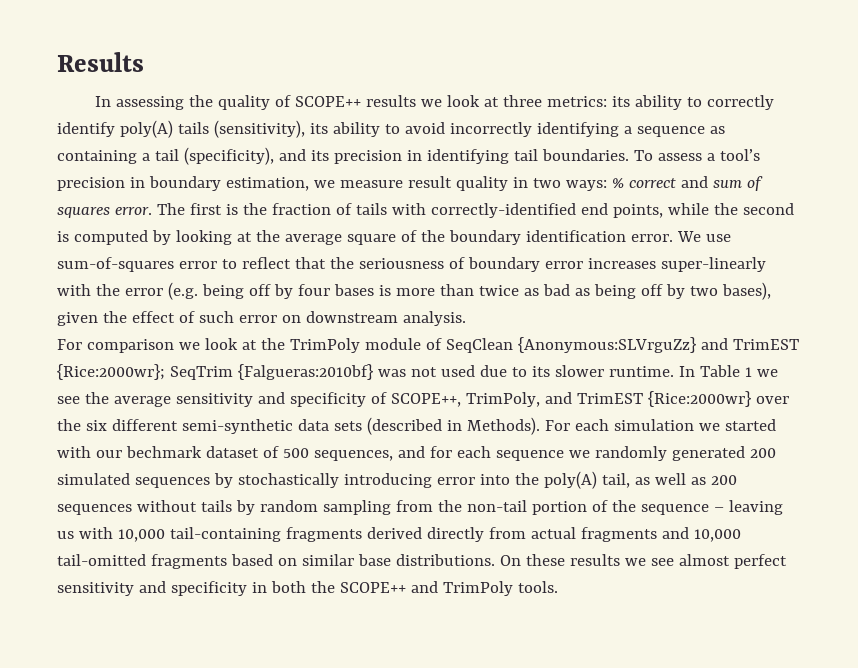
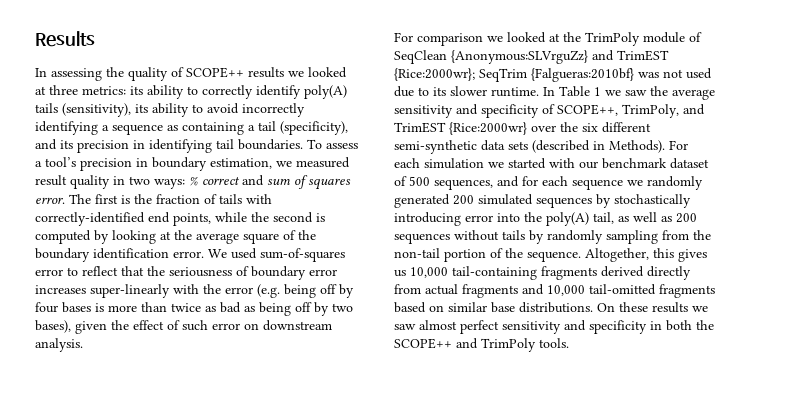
- In assessing the quality of SCOPE++ results we look at three metrics: its ability to correctly identify poly(A) tails (sensitivity), its ability to avoid incorrectly identifying a sequence as containing a tail (specificity), and its precision in identifying tail boundaries.
+ In assessing the quality of SCOPE++ results we looked at three metrics: its ability to correctly identify poly(A) tails (sensitivity), its ability to avoid incorrectly identifying a sequence as containing a tail (specificity), and its precision in identifying tail boundaries.
- To assess a tool’s precision in boundary estimation, we measure result quality in two ways: % correct and sum of squares error.
+ To assess a tool’s precision in boundary estimation, we measured result quality in two ways: % correct and sum of squares error.
- We use sum-of-squares error to reflect that the seriousness of boundary error increases super-linearly with the error (e.g. being off by four bases is more than twice as bad as being off by two bases), given the effect of such error on downstream analysis.
+ We used sum-of-squares error to reflect that the seriousness of boundary error increases super-linearly with the error (e.g. being off by four bases is more than twice as bad as being off by two bases), given the effect of such error on downstream analysis.
- For comparison we look at the TrimPoly module of SeqClean {Anonymous:SLVrguZz} and TrimEST {Rice:2000wr}; SeqTrim {Falgueras:2010bf} was not used due to its slower runtime.
+ For comparison we looked at the TrimPoly module of SeqClean {Anonymous:SLVrguZz} and TrimEST {Rice:2000wr}; SeqTrim {Falgueras:2010bf} was not used due to its slower runtime.
- In Table 1 we see the average sensitivity and specificity of SCOPE++, TrimPoly, and TrimEST {Rice:2000wr} over the six different semi-synthetic data sets (described in Methods).
+ In Table 1 we saw the average sensitivity and specificity of SCOPE++, TrimPoly, and TrimEST {Rice:2000wr} over the six different semi-synthetic data sets (described in Methods).
- For each simulation we started with our bechmark dataset of 500 sequences, and for each sequence we randomly generated 200 simulated sequences by stochastically introducing error into the poly(A) tail, as well as 200 sequences without tails by random sampling from the non-tail portion of the sequence – leaving us with 10,000 tail-containing fragments derived directly from actual fragments and 10,000 tail-omitted fragments based on similar base distributions.
+ For each simulation we started with our benchmark dataset of 500 sequences, and for each sequence we randomly generated 200 simulated sequences by stochastically introducing error into the poly(A) tail, as well as 200 sequences without tails by randomly sampling from the non-tail portion of the sequence. Altogether, this gives us 10,000 tail-containing fragments derived directly from actual fragments and 10,000 tail-omitted fragments based on similar base distributions.
- On these results we see almost perfect sensitivity and specificity in both the SCOPE++ and TrimPoly tools.
+ On these results we saw almost perfect sensitivity and specificity in both the SCOPE++ and TrimPoly tools.

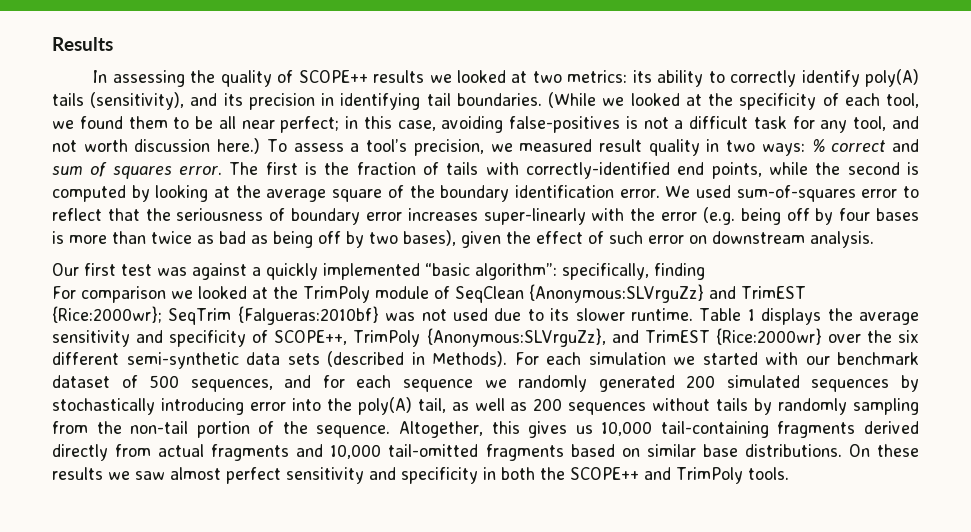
- In assessing the quality of SCOPE++ results we looked at three metrics: its ability to correctly identify poly(A) tails (sensitivity), its ability to avoid incorrectly identifying a sequence as containing a tail (specificity), and its precision in identifying tail boundaries.
+ In assessing the quality of SCOPE++ results we looked at two metrics: its ability to correctly identify poly(A) tails (sensitivity), and its precision in identifying tail boundaries.
- To assess a tool’s precision in boundary estimation, we measured result quality in two ways: % correct and sum of squares error.
+ (While we looked at the specificity of each tool, we found them to be all near perfect; in this case, avoiding false-positives is not a difficult task for any tool, and not worth discussion here.) To assess a tool’s precision, we measured result quality in two ways: % correct and sum of squares error.
+ Our first test was against a quickly implemented “basic algorithm”: specifically, finding
- In Table 1 we saw the average sensitivity and specificity of SCOPE++, TrimPoly, and TrimEST {Rice:2000wr} over the six different semi-synthetic data sets (described in Methods).
+ Table 1 displays the average sensitivity and specificity of SCOPE++, TrimPoly {Anonymous:SLVrguZz}, and TrimEST {Rice:2000wr} over the six different semi-synthetic data sets (described in Methods).

